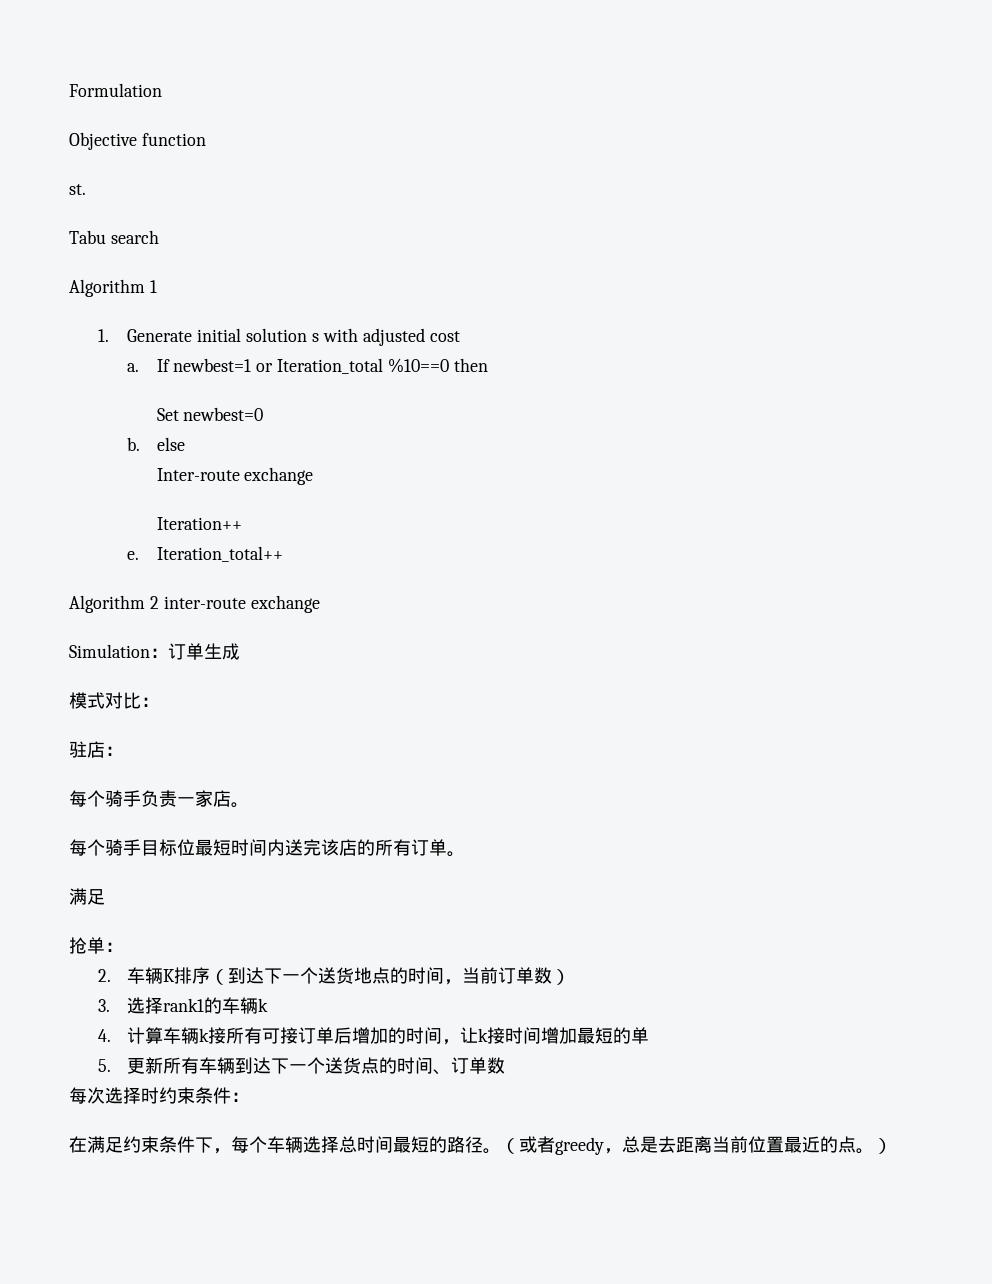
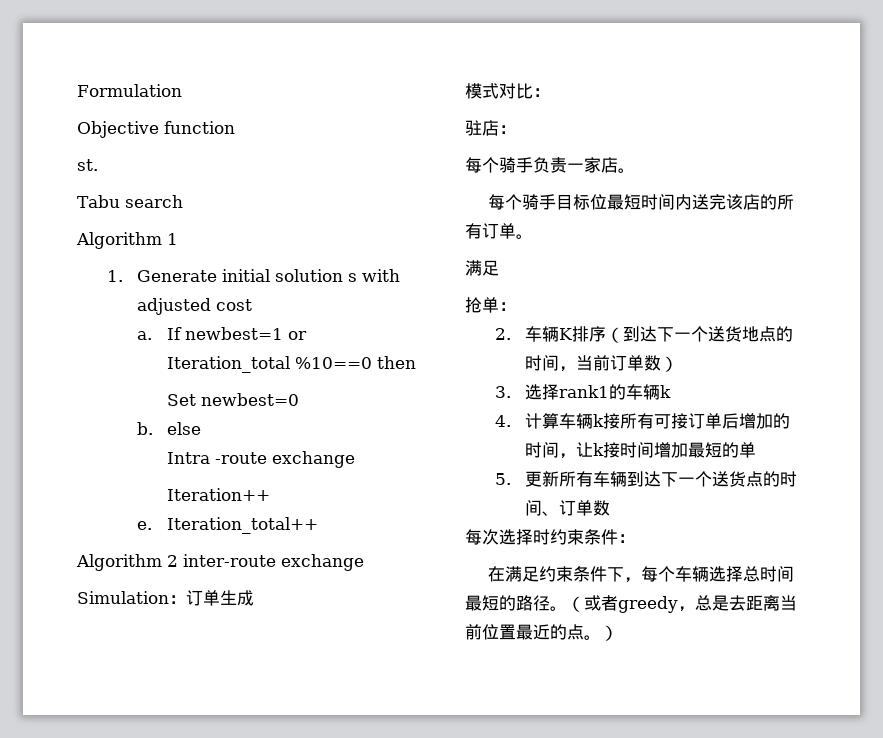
- Inter-route exchange
+ Intra -route exchange

